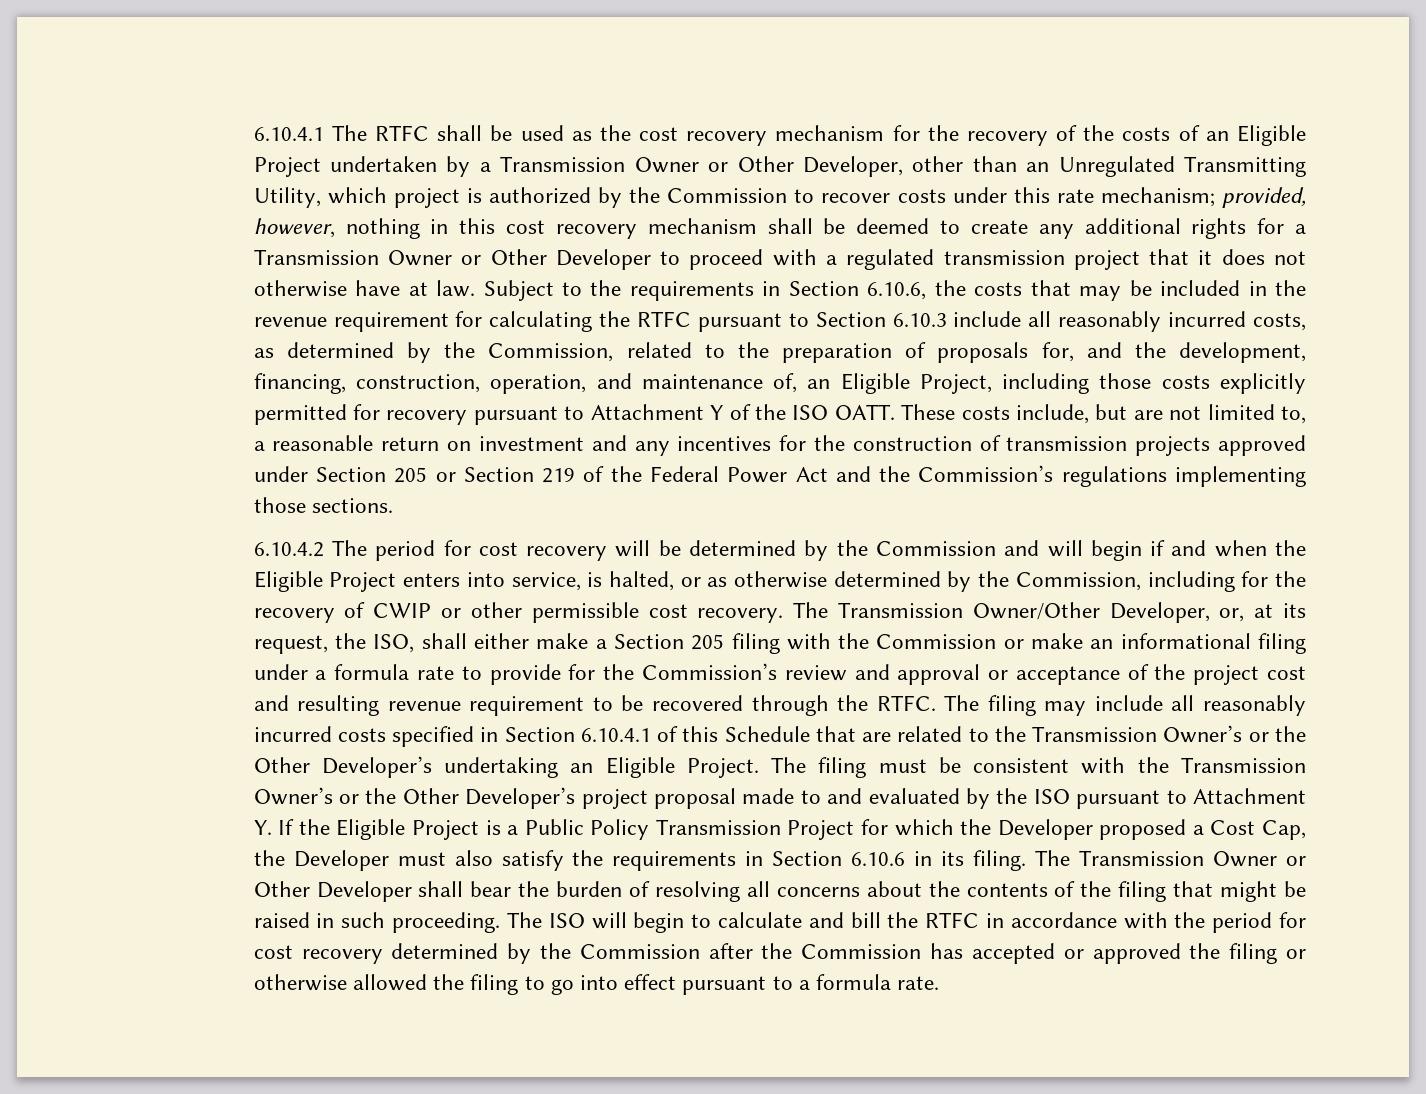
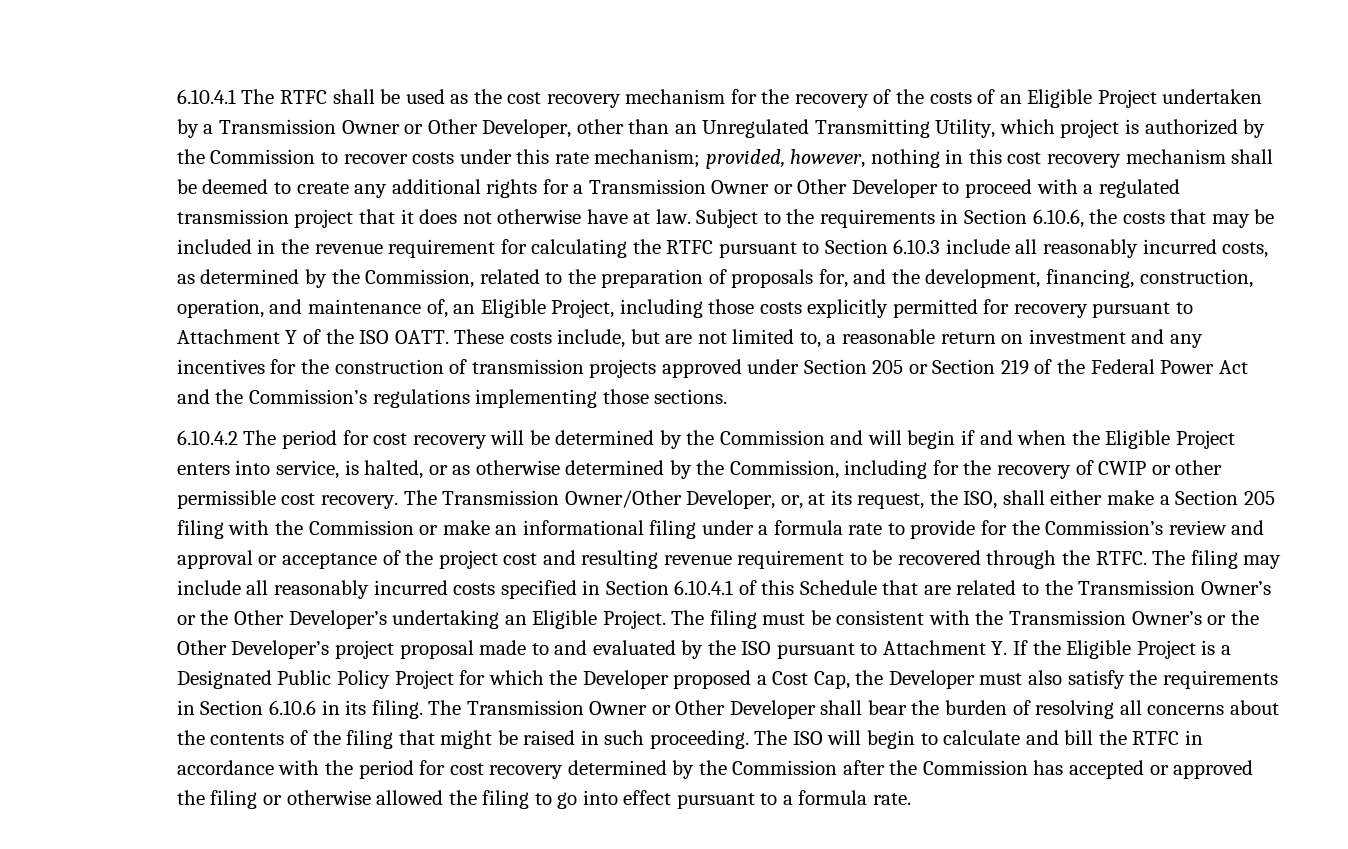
- The filing must be consistent with the Transmission Owner’s or the Other Developer’s project proposal made to and evaluated by the ISO pursuant to Attachment Y. If the Eligible Project is a Public Policy Transmission Project for which the Developer proposed a Cost Cap, the Developer must also satisfy the requirements in Section 6.10.6 in its filing.
+ The filing must be consistent with the Transmission Owner’s or the Other Developer’s project proposal made to and evaluated by the ISO pursuant to Attachment Y. If the Eligible Project is a Designated Public Policy Project for which the Developer proposed a Cost Cap, the Developer must also satisfy the requirements in Section 6.10.6 in its filing.

